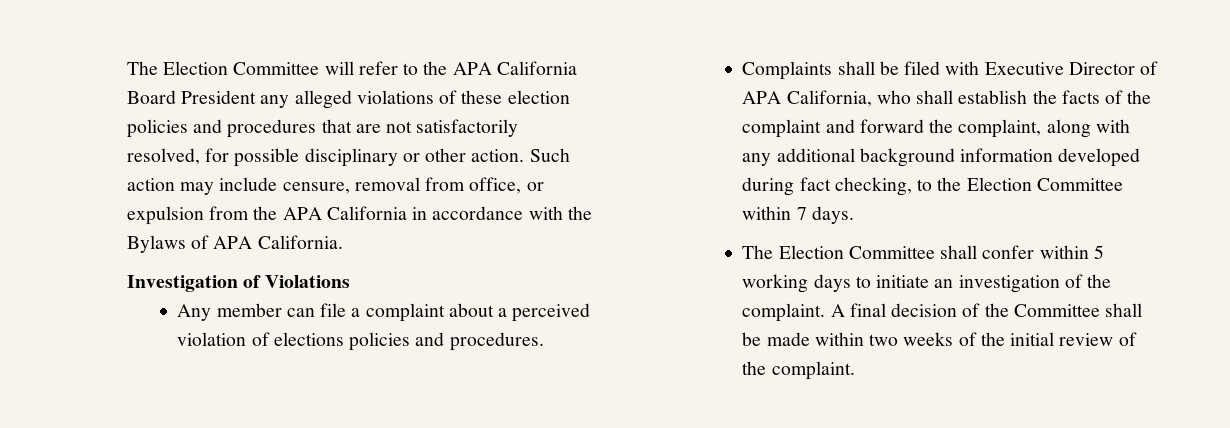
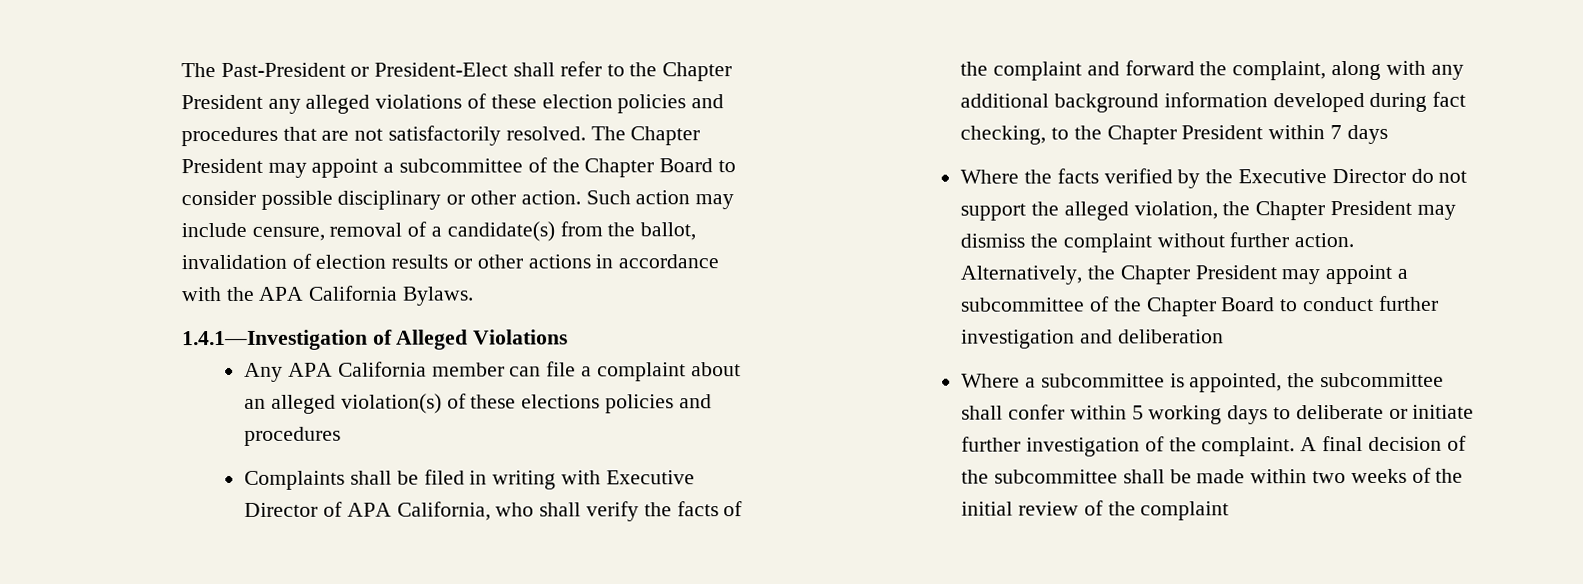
- The Election Committee will refer to the APA California Board President any alleged violations of these election policies and procedures that are not satisfactorily resolved, for possible disciplinary or other action.
+ The Past-President or President-Elect shall refer to the Chapter President any alleged violations of these election policies and procedures that are not satisfactorily resolved. The Chapter President may appoint a subcommittee of the Chapter Board to consider possible disciplinary or other action.
- Such action may include censure, removal from office, or expulsion from the APA California in accordance with the Bylaws of APA California.
- Investigation of Violations
+ Such action may include censure, removal of a candidate(s) from the ballot, invalidation of election results or other actions in accordance with the APA California Bylaws.
+ 1.4.1—Investigation of Alleged Violations
- Any member can file a complaint about a perceived violation of elections policies and procedures.
+ Any APA California member can file a complaint about an alleged violation(s) of these elections policies and procedures
- Complaints shall be filed with Executive Director of APA California, who shall establish the facts of the complaint and forward the complaint, along with any additional background information developed during fact checking, to the Election Committee within 7 days.
- The Election Committee shall confer within 5 working days to initiate an investigation of the complaint.
+ Complaints shall be filed in writing with Executive Director of APA California, who shall verify the facts of the complaint and forward the complaint, along with any additional background information developed during fact checking, to the Chapter President within 7 days
+ Where the facts verified by the Executive Director do not support the alleged violation, the Chapter President may dismiss the complaint without further action. Alternatively, the Chapter President may appoint a subcommittee of the Chapter Board to conduct further investigation and deliberation
+ Where a subcommittee is appointed, the subcommittee shall confer within 5 working days to deliberate or initiate further investigation of the complaint.
- A final decision of the Committee shall be made within two weeks of the initial review of the complaint.
+ A final decision of the subcommittee shall be made within two weeks of the initial review of the complaint

